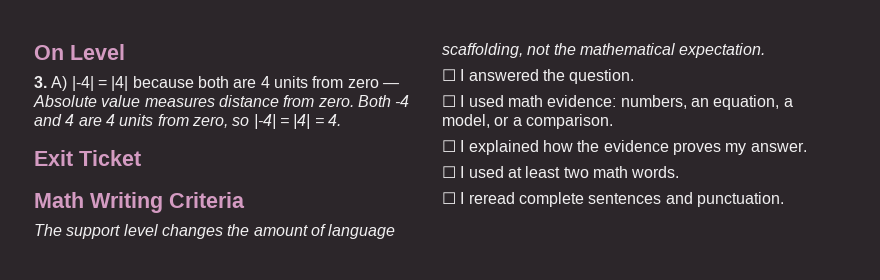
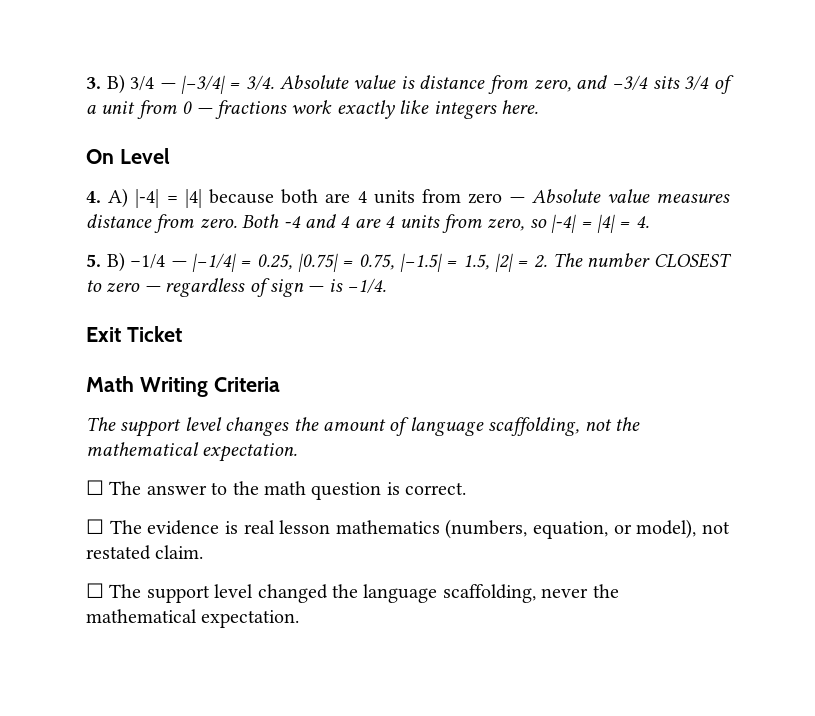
+ 3. B) 3/4 — |−3/4| = 3/4. Absolute value is distance from zero, and −3/4 sits 3/4 of a unit from 0 — fractions work exactly like integers here.
- 3. A) |-4| = |4| because both are 4 units from zero — Absolute value measures distance from zero.
+ 4. A) |-4| = |4| because both are 4 units from zero — Absolute value measures distance from zero.
+ 5. B) −1/4 — |−1/4| = 0.25, |0.75| = 0.75, |−1.5| = 1.5, |2| = 2. The number CLOSEST to zero — regardless of sign — is −1/4.
- ☐ I answered the question.
- ☐ I used math evidence: numbers, an equation, a model, or a comparison.
- ☐ I explained how the evidence proves my answer.
- ☐ I used at least two math words.
- ☐ I reread complete sentences and punctuation.
+ ☐ The answer to the math question is correct.
+ ☐ The evidence is real lesson mathematics (numbers, equation, or model), not restated claim.
+ ☐ The support level changed the language scaffolding, never the mathematical expectation.

